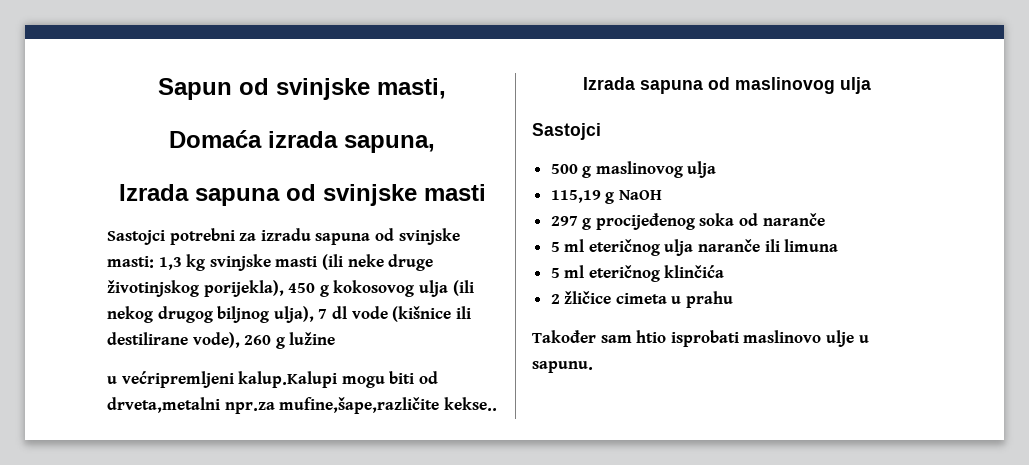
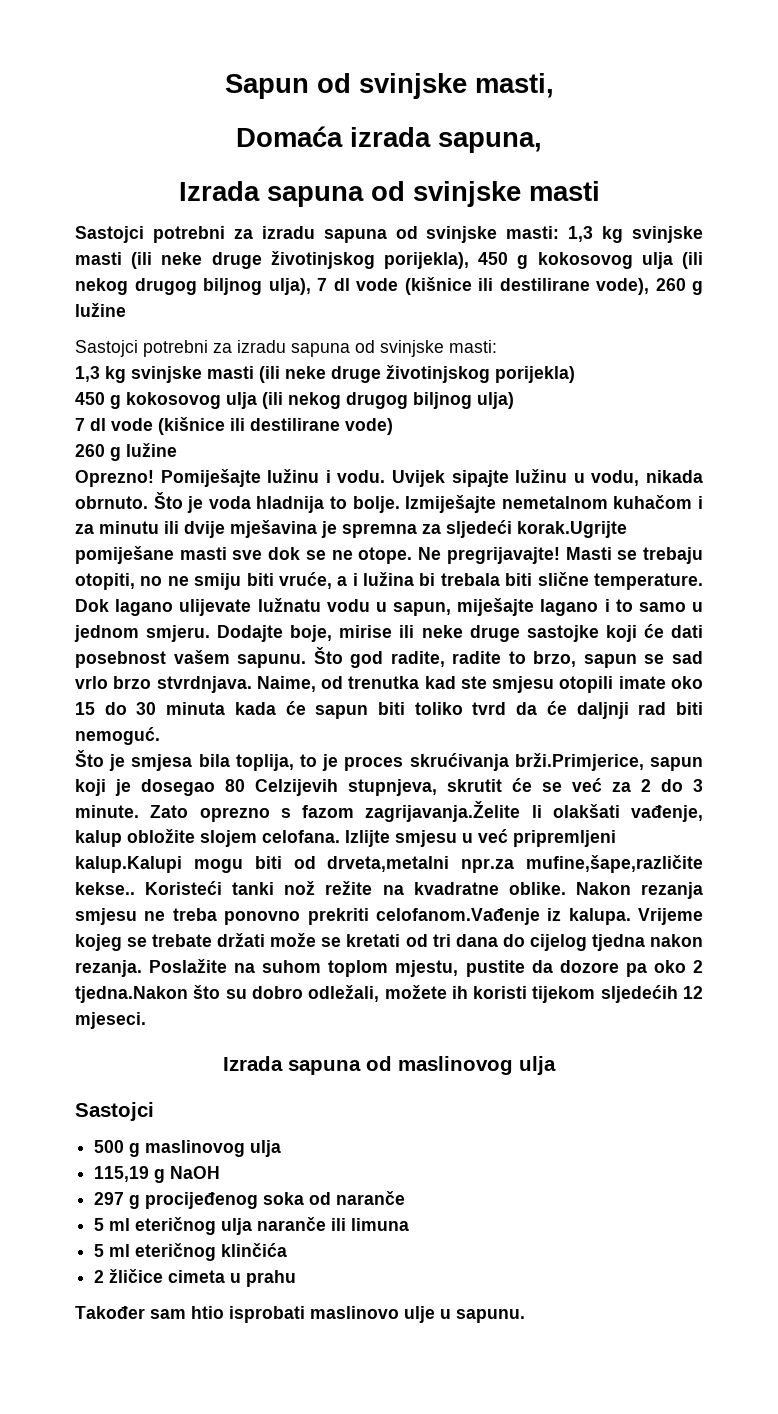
  Sastojci potrebni za izradu sapuna od svinjske masti: 1,3 kg svinjske masti (ili neke druge životinjskog porijekla), 450 g kokosovog ulja (ili nekog drugog biljnog ulja), 7 dl vode (kišnice ili destilirane vode), 260 g lužine
- u većripremljeni kalup.Kalupi mogu biti od drveta,metalni npr.za mufine,šape,različite kekse..
+ Sastojci potrebni za izradu sapuna od svinjske masti:
+ 1,3 kg svinjske masti (ili neke druge životinjskog porijekla)
+ 450 g kokosovog ulja (ili nekog drugog biljnog ulja)
+ 7 dl vode (kišnice ili destilirane vode)
+ 260 g lužine
+ Oprezno! Pomiješajte lužinu i vodu. Uvijek sipajte lužinu u vodu, nikada obrnuto. Što je voda hladnija to bolje. Izmiješajte nemetalnom kuhačom i za minutu ili dvije mješavina je spremna za sljedeći korak.Ugrijte pomiješane masti sve dok se ne otope. Ne pregrijavajte! Masti se trebaju otopiti, no ne smiju biti vruće, a i lužina bi trebala biti slične temperature. Dok lagano ulijevate lužnatu vodu u sapun, miješajte lagano i to samo u jednom smjeru. Dodajte boje, mirise ili neke druge sastojke koji će dati posebnost vašem sapunu. Što god radite, radite to brzo, sapun se sad vrlo brzo stvrdnjava. Naime, od trenutka kad ste smjesu otopili imate oko 15 do 30 minuta kada će sapun biti toliko tvrd da će daljnji rad biti nemoguć.
+ Što je smjesa bila toplija, to je proces skrućivanja brži.Primjerice, sapun koji je dosegao 80 Celzijevih stupnjeva, skrutit će se već za 2 do 3 minute. Zato oprezno s fazom zagrijavanja.Želite li olakšati vađenje, kalup obložite slojem celofana. Izlijte smjesu u već pripremljeni kalup.Kalupi mogu biti od drveta,metalni npr.za mufine,šape,različite kekse.. Koristeći tanki nož režite na kvadratne oblike. Nakon rezanja smjesu ne treba ponovno prekriti celofanom.Vađenje iz kalupa. Vrijeme kojeg se trebate držati može se kretati od tri dana do cijelog tjedna nakon rezanja. Poslažite na suhom toplom mjestu, pustite da dozore pa oko 2 tjedna.Nakon što su dobro odležali, možete ih koristi tijekom sljedećih 12 mjeseci.

